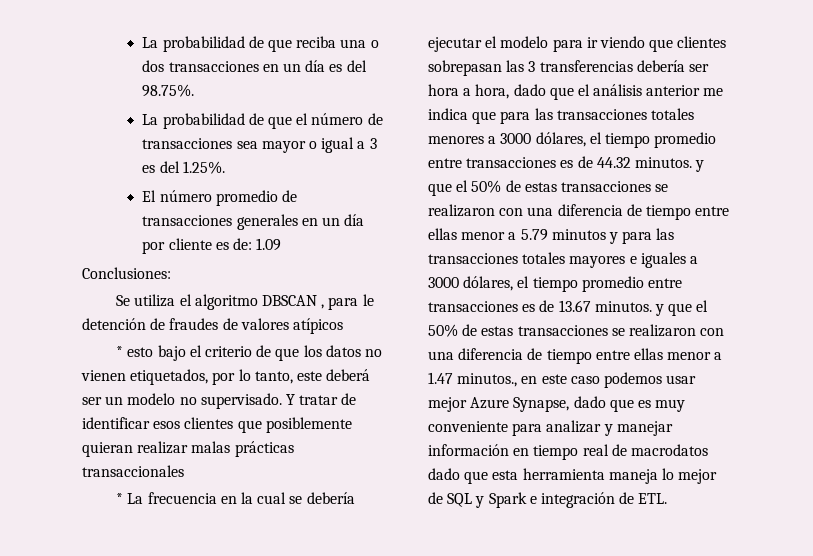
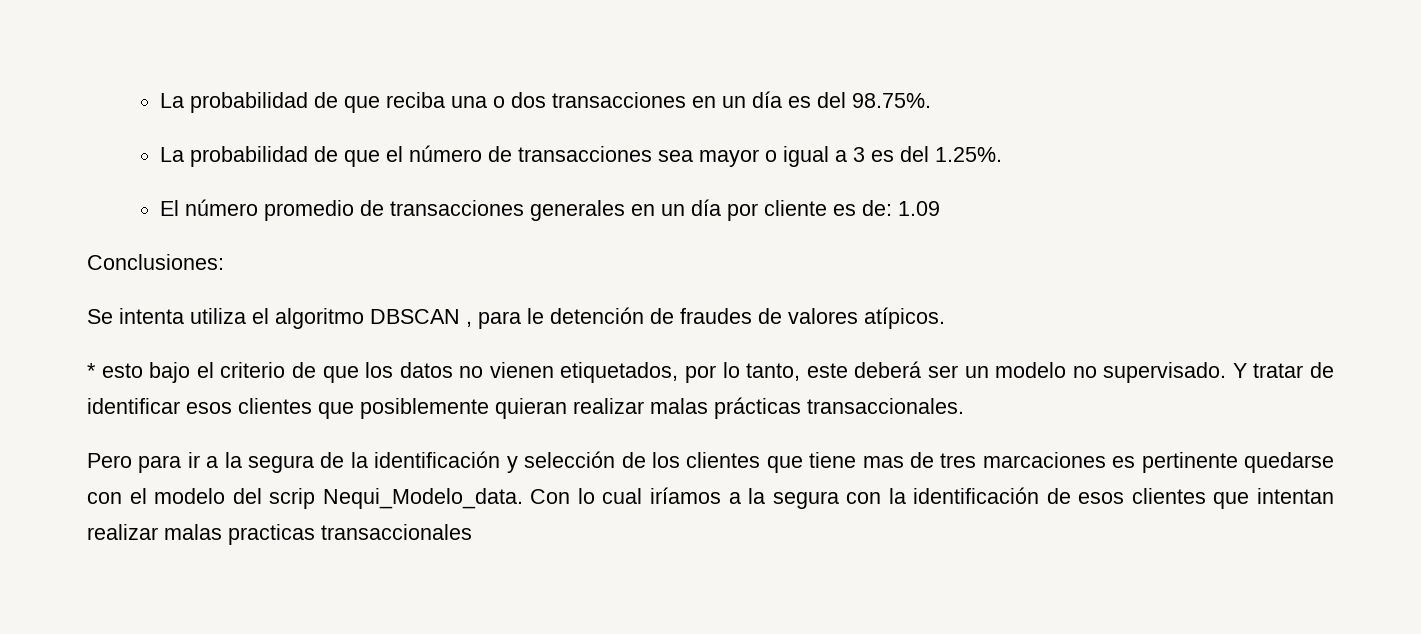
- Se utiliza el algoritmo DBSCAN , para le detención de fraudes de valores atípicos
+ Se intenta utiliza el algoritmo DBSCAN , para le detención de fraudes de valores atípicos.
- Y tratar de identificar esos clientes que posiblemente quieran realizar malas prácticas transaccionales
- * La frecuencia en la cual se debería ejecutar el modelo para ir viendo que clientes sobrepasan las 3 transferencias debería ser hora a hora, dado que el análisis anterior me indica que para las transacciones totales menores a 3000 dólares, el tiempo promedio entre transacciones es de 44.32 minutos. y que el 50% de estas transacciones se realizaron con una diferencia de tiempo entre ellas menor a 5.79 minutos y para las transacciones totales mayores e iguales a 3000 dólares, el tiempo promedio entre transacciones es de 13.67 minutos. y que el 50% de estas transacciones se realizaron con una diferencia de tiempo entre ellas menor a 1.47 minutos., en este caso podemos usar mejor Azure Synapse, dado que es muy conveniente para analizar y manejar información en tiempo real de macrodatos dado que esta herramienta maneja lo mejor de SQL y Spark e integración de ETL.
+ Y tratar de identificar esos clientes que posiblemente quieran realizar malas prácticas transaccionales.
+ Pero para ir a la segura de la identificación y selección de los clientes que tiene mas de tres marcaciones es pertinente quedarse con el modelo del scrip Nequi_Modelo_data. Con lo cual iríamos a la segura con la identificación de esos clientes que intentan realizar malas practicas transaccionales

